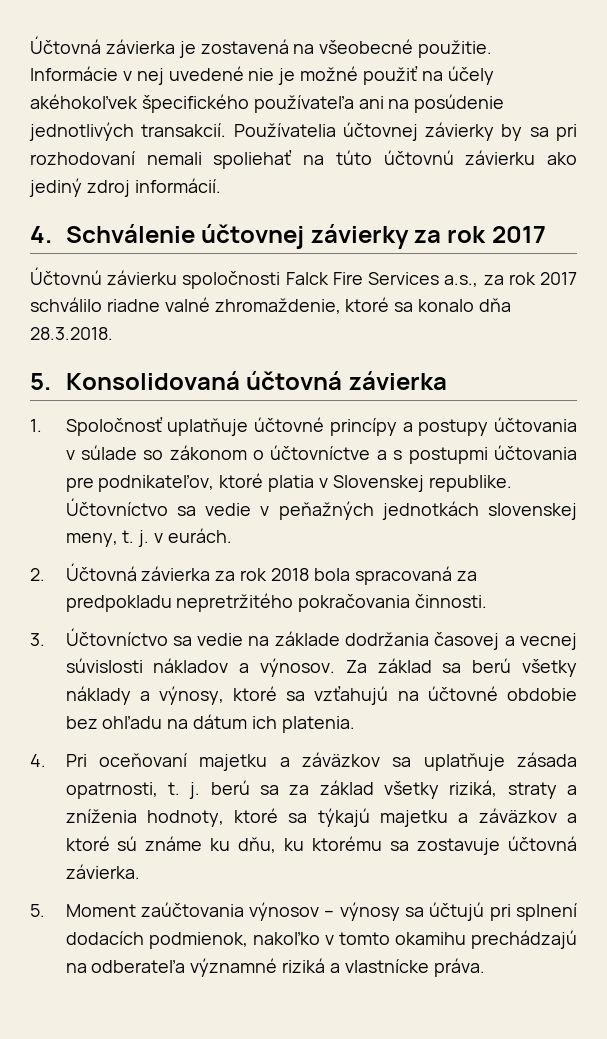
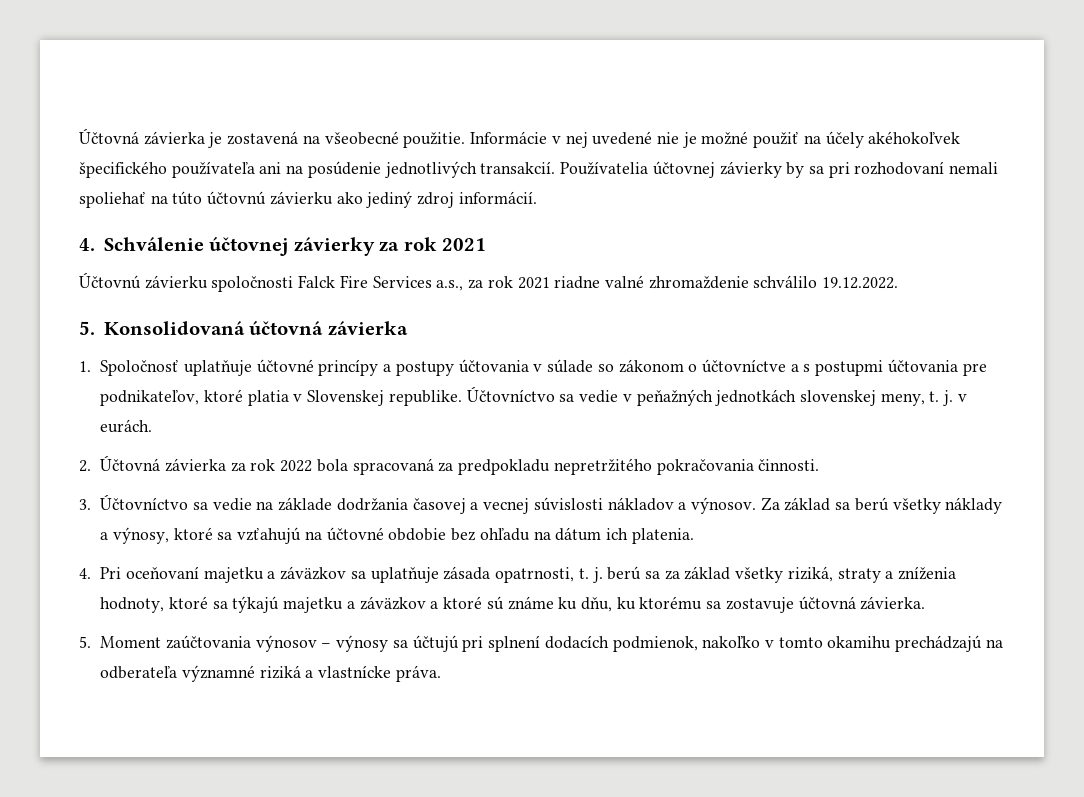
- 4. Schválenie účtovnej závierky za rok 2017
+ 4. Schválenie účtovnej závierky za rok 2021
- Účtovnú závierku spoločnosti Falck Fire Services a.s., za rok 2017 schválilo riadne valné zhromaždenie, ktoré sa konalo dňa 28.3.2018.
+ Účtovnú závierku spoločnosti Falck Fire Services a.s., za rok 2021 riadne valné zhromaždenie schválilo 19.12.2022.
- 2. Účtovná závierka za rok 2018 bola spracovaná za predpokladu nepretržitého pokračovania činnosti.
+ 2. Účtovná závierka za rok 2022 bola spracovaná za predpokladu nepretržitého pokračovania činnosti.

